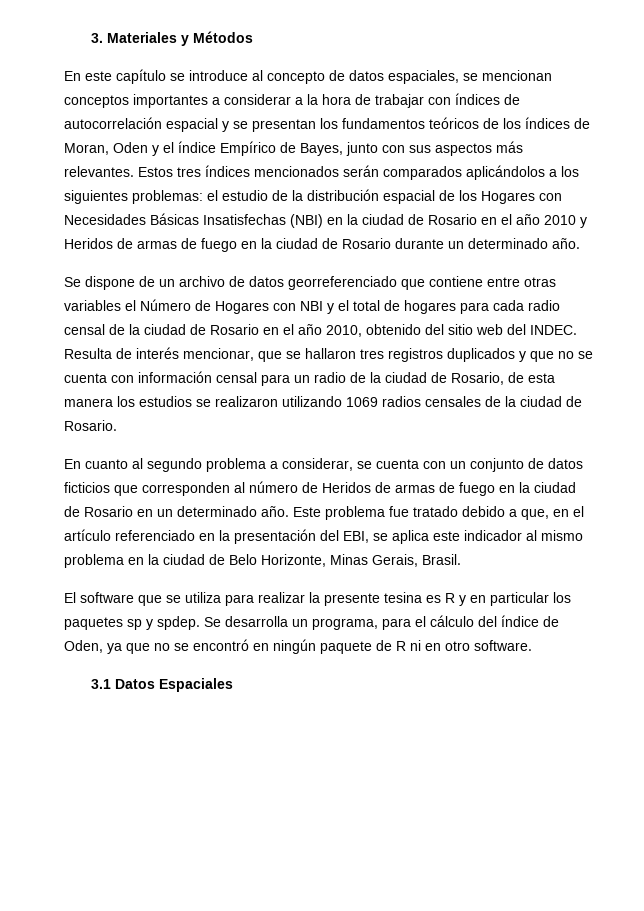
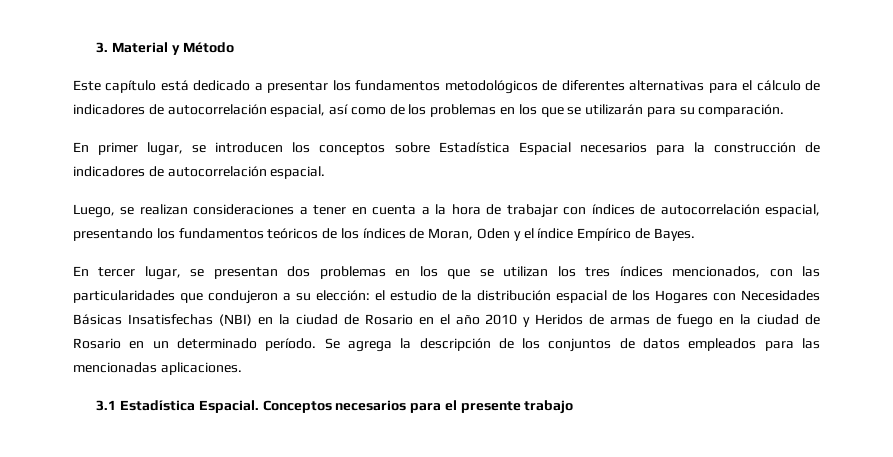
- 3. Materiales y Métodos
- En este capítulo se introduce al concepto de datos espaciales, se mencionan conceptos importantes a considerar a la hora de trabajar con índices de autocorrelación espacial y se presentan los fundamentos teóricos de los índices de Moran, Oden y el índice Empírico de Bayes, junto con sus aspectos más relevantes. Estos tres índices mencionados serán comparados aplicándolos a los siguientes problemas: el estudio de la distribución espacial de los Hogares con Necesidades Básicas Insatisfechas (NBI) en la ciudad de Rosario en el año 2010 y Heridos de armas de fuego en la ciudad de Rosario durante un determinado año.
- Se dispone de un archivo de datos georreferenciado que contiene entre otras variables el Número de Hogares con NBI y el total de hogares para cada radio censal de la ciudad de Rosario en el año 2010, obtenido del sitio web del INDEC. Resulta de interés mencionar, que se hallaron tres registros duplicados y que no se cuenta con información censal para un radio de la ciudad de Rosario, de esta manera los estudios se realizaron utilizando 1069 radios censales de la ciudad de Rosario.
- En cuanto al segundo problema a considerar, se cuenta con un conjunto de datos ficticios que corresponden al número de Heridos de armas de fuego en la ciudad de Rosario en un determinado año. Este problema fue tratado debido a que, en el artículo referenciado en la presentación del EBI, se aplica este indicador al mismo problema en la ciudad de Belo Horizonte, Minas Gerais, Brasil.
- El software que se utiliza para realizar la presente tesina es R y en particular los paquetes sp y spdep. Se desarrolla un programa, para el cálculo del índice de Oden, ya que no se encontró en ningún paquete de R ni en otro software.
- 3.1 Datos Espaciales
+ 3. Material y Método
+ Este capítulo está dedicado a presentar los fundamentos metodológicos de diferentes alternativas para el cálculo de indicadores de autocorrelación espacial, así como de los problemas en los que se utilizarán para su comparación.
+ En primer lugar, se introducen los conceptos sobre Estadística Espacial necesarios para la construcción de indicadores de autocorrelación espacial.
+ Luego, se realizan consideraciones a tener en cuenta a la hora de trabajar con índices de autocorrelación espacial, presentando los fundamentos teóricos de los índices de Moran, Oden y el índice Empírico de Bayes.
+ En tercer lugar, se presentan dos problemas en los que se utilizan los tres índices mencionados, con las particularidades que condujeron a su elección: el estudio de la distribución espacial de los Hogares con Necesidades Básicas Insatisfechas (NBI) en la ciudad de Rosario en el año 2010 y Heridos de armas de fuego en la ciudad de Rosario en un determinado período. Se agrega la descripción de los conjuntos de datos empleados para las mencionadas aplicaciones.
+ 3.1 Estadística Espacial. Conceptos necesarios para el presente trabajo

